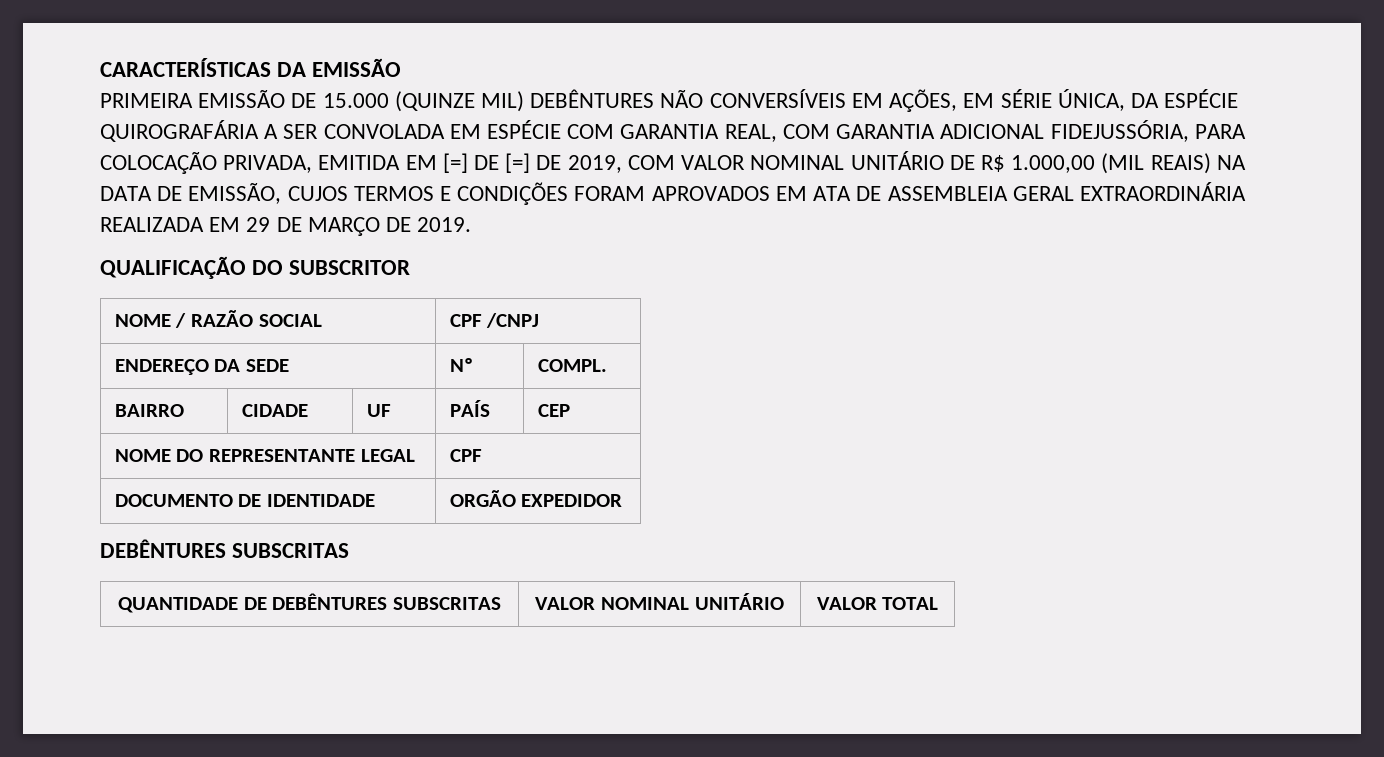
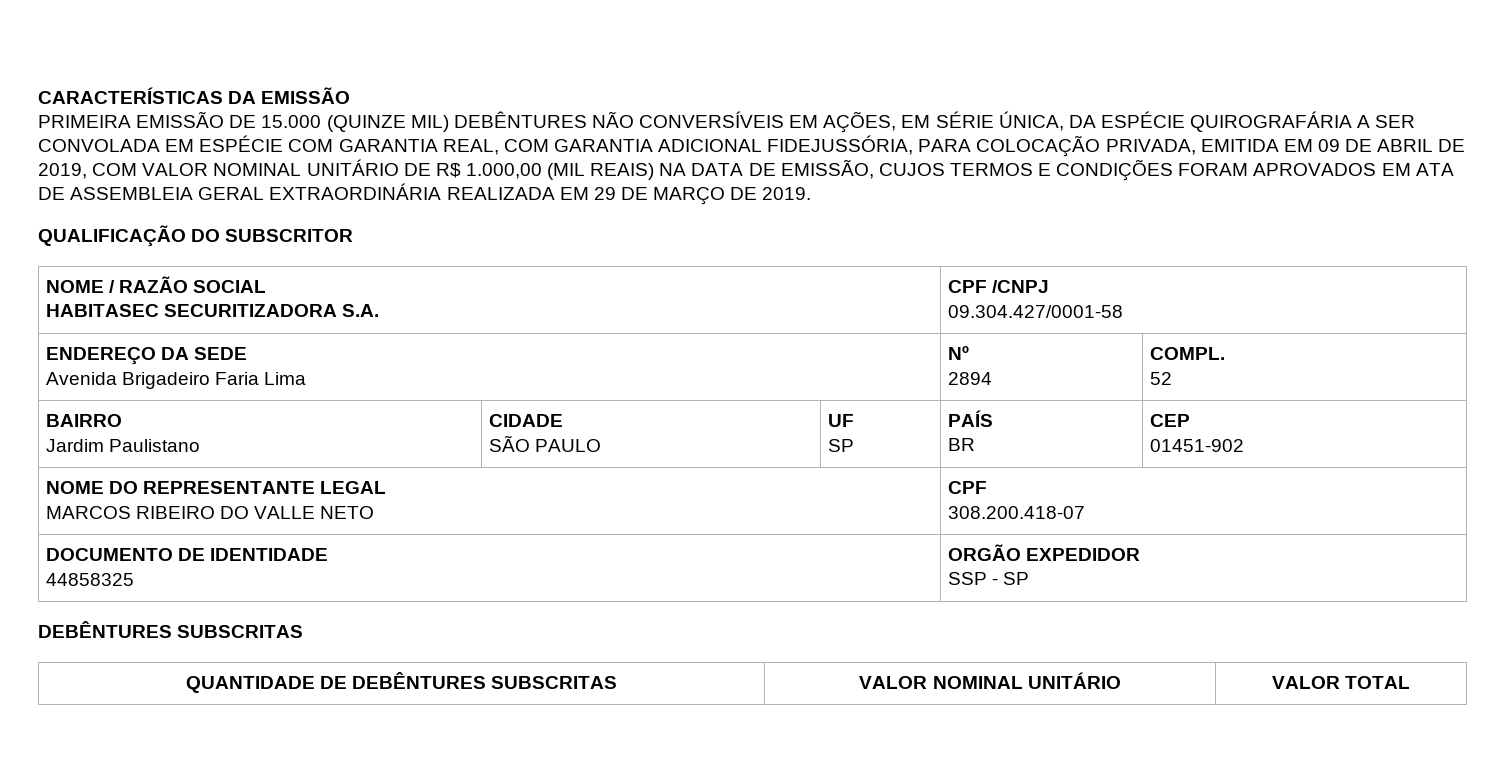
- PRIMEIRA EMISSÃO DE 15.000 (QUINZE MIL) DEBÊNTURES NÃO CONVERSÍVEIS EM AÇÕES, EM SÉRIE ÚNICA, DA ESPÉCIE QUIROGRAFÁRIA A SER CONVOLADA EM ESPÉCIE COM GARANTIA REAL, COM GARANTIA ADICIONAL FIDEJUSSÓRIA, PARA COLOCAÇÃO PRIVADA, EMITIDA EM [=] DE [=] DE 2019, COM VALOR NOMINAL UNITÁRIO DE R$ 1.000,00 (MIL REAIS) NA DATA DE EMISSÃO, CUJOS TERMOS E CONDIÇÕES FORAM APROVADOS EM ATA DE ASSEMBLEIA GERAL EXTRAORDINÁRIA REALIZADA EM 29 DE MARÇO DE 2019.
+ PRIMEIRA EMISSÃO DE 15.000 (QUINZE MIL) DEBÊNTURES NÃO CONVERSÍVEIS EM AÇÕES, EM SÉRIE ÚNICA, DA ESPÉCIE QUIROGRAFÁRIA A SER CONVOLADA EM ESPÉCIE COM GARANTIA REAL, COM GARANTIA ADICIONAL FIDEJUSSÓRIA, PARA COLOCAÇÃO PRIVADA, EMITIDA EM 09 DE ABRIL DE 2019, COM VALOR NOMINAL UNITÁRIO DE R$ 1.000,00 (MIL REAIS) NA DATA DE EMISSÃO, CUJOS TERMOS E CONDIÇÕES FORAM APROVADOS EM ATA DE ASSEMBLEIA GERAL EXTRAORDINÁRIA REALIZADA EM 29 DE MARÇO DE 2019.
- NOME / RAZÃO SOCIAL | CPF /CNPJ
+ NOME / RAZÃO SOCIAL
+ HABITASEC SECURITIZADORA S.A. | CPF /CNPJ
+ 09.304.427/0001-58
- ENDEREÇO DA SEDE | Nº | COMPL.
+ ENDEREÇO DA SEDE
+ Avenida Brigadeiro Faria Lima | Nº
+ 2894 | COMPL.
+ 52
- BAIRRO | CIDADE | UF | PAÍS | CEP
+ BAIRRO
+ Jardim Paulistano | CIDADE
+ SÃO PAULO | UF
+ SP | PAÍS
+ BR | CEP
+ 01451-902
- NOME DO REPRESENTANTE LEGAL | CPF
+ NOME DO REPRESENTANTE LEGAL
+ MARCOS RIBEIRO DO VALLE NETO | CPF
+ 308.200.418-07
- DOCUMENTO DE IDENTIDADE | ORGÃO EXPEDIDOR
+ DOCUMENTO DE IDENTIDADE
+ 44858325 | ORGÃO EXPEDIDOR
+ SSP - SP

